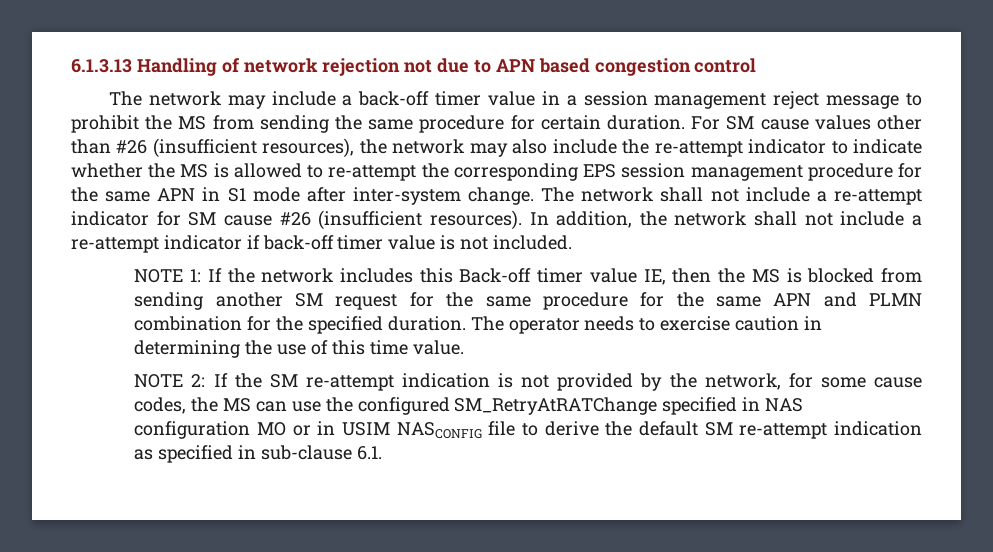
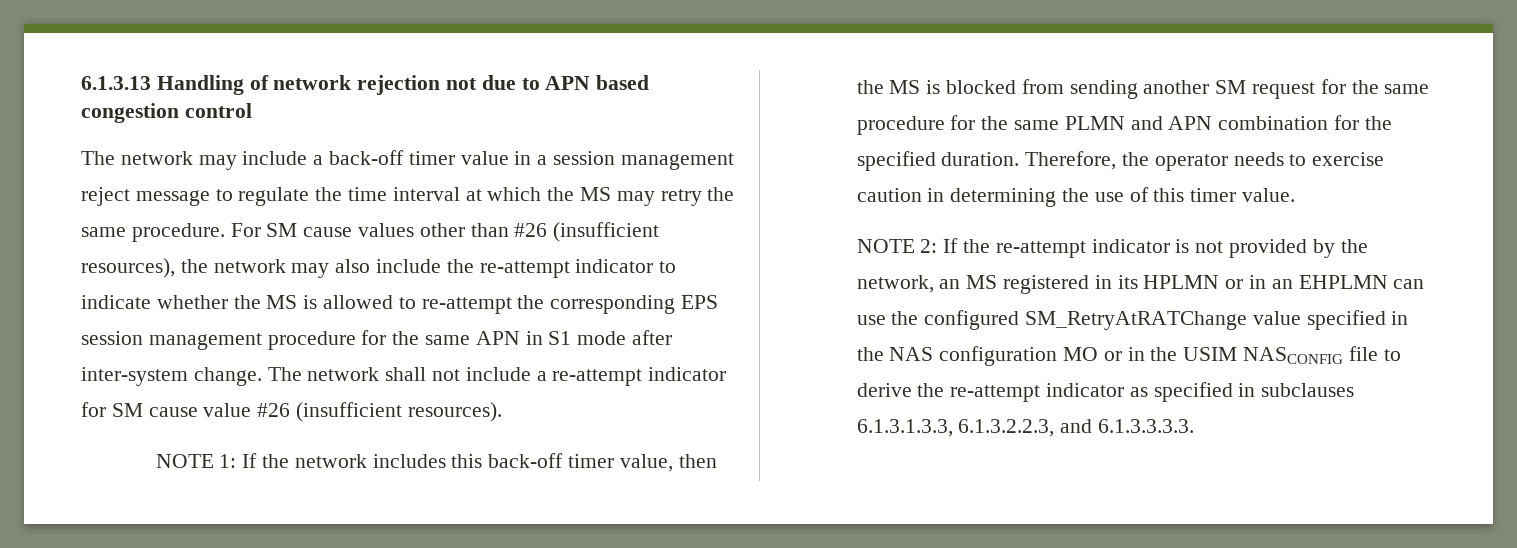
- The network may include a back-off timer value in a session management reject message to prohibit the MS from sending the same procedure for certain duration.
+ The network may include a back-off timer value in a session management reject message to regulate the time interval at which the MS may retry the same procedure.
- The network shall not include a re-attempt indicator for SM cause #26 (insufficient resources). In addition, the network shall not include a re-attempt indicator if back-off timer value is not included.
+ The network shall not include a re-attempt indicator for SM cause value #26 (insufficient resources).
- NOTE 1: If the network includes this Back-off timer value IE, then the MS is blocked from sending another SM request for the same procedure for the same APN and PLMN combination for the specified duration.
+ NOTE 1: If the network includes this back-off timer value, then the MS is blocked from sending another SM request for the same procedure for the same PLMN and APN combination for the specified duration.
- The operator needs to exercise caution in determining the use of this time value.
+ Therefore, the operator needs to exercise caution in determining the use of this timer value.
- NOTE 2: If the SM re-attempt indication is not provided by the network, for some cause codes, the MS can use the configured SM_RetryAtRATChange specified in NAS configuration MO or in USIM NASCONFIG file to derive the default SM re-attempt indication as specified in sub-clause 6.1.
+ NOTE 2: If the re-attempt indicator is not provided by the network, an MS registered in its HPLMN or in an EHPLMN can use the configured SM_RetryAtRATChange value specified in the NAS configuration MO or in the USIM NASCONFIG file to derive the re-attempt indicator as specified in subclauses 6.1.3.1.3.3, 6.1.3.2.2.3, and 6.1.3.3.3.3.

